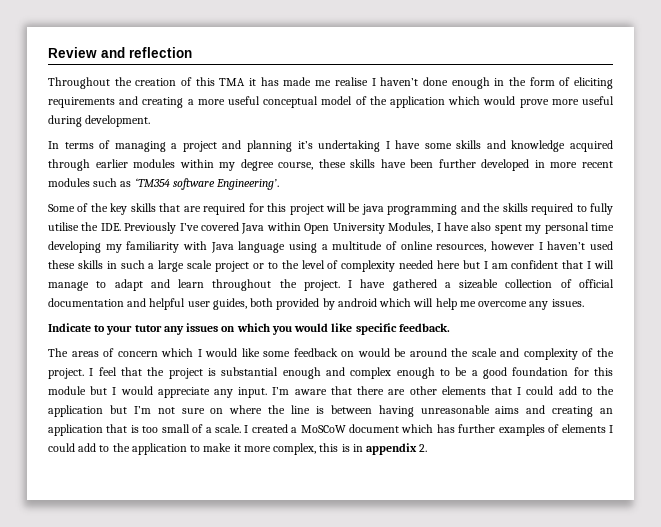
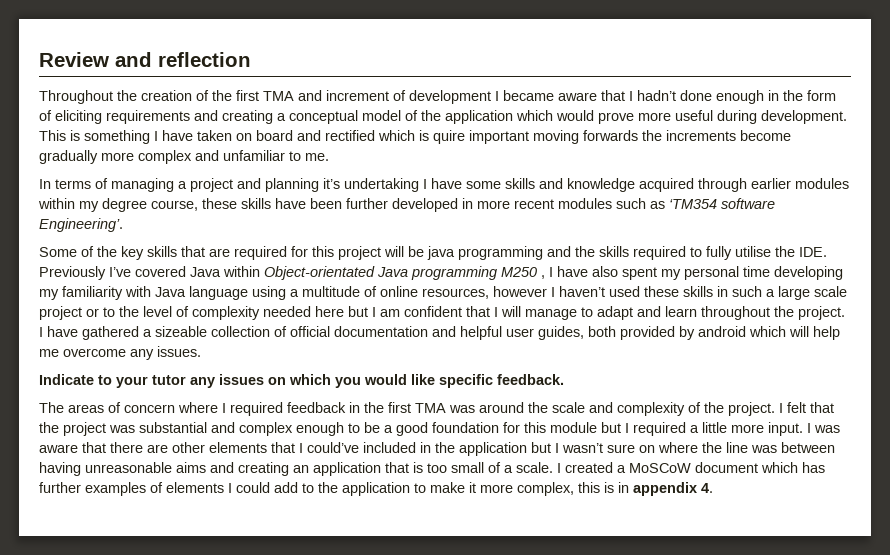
- Throughout the creation of this TMA it has made me realise I haven’t done enough in the form of eliciting requirements and creating a more useful conceptual model of the application which would prove more useful during development.
+ Throughout the creation of the first TMA and increment of development I became aware that I hadn’t done enough in the form of eliciting requirements and creating a conceptual model of the application which would prove more useful during development. This is something I have taken on board and rectified which is quire important moving forwards the increments become gradually more complex and unfamiliar to me.
- Some of the key skills that are required for this project will be java programming and the skills required to fully utilise the IDE. Previously I’ve covered Java within Open University Modules, I have also spent my personal time developing my familiarity with Java language using a multitude of online resources, however I haven’t used these skills in such a large scale project or to the level of complexity needed here but I am confident that I will manage to adapt and learn throughout the project.
+ Some of the key skills that are required for this project will be java programming and the skills required to fully utilise the IDE. Previously I’ve covered Java within Object-orientated Java programming M250 , I have also spent my personal time developing my familiarity with Java language using a multitude of online resources, however I haven’t used these skills in such a large scale project or to the level of complexity needed here but I am confident that I will manage to adapt and learn throughout the project.
- The areas of concern which I would like some feedback on would be around the scale and complexity of the project.
+ The areas of concern where I required feedback in the first TMA was around the scale and complexity of the project.
- I feel that the project is substantial enough and complex enough to be a good foundation for this module but I would appreciate any input. I’m aware that there are other elements that I could add to the application but I’m not sure on where the line is between having unreasonable aims and creating an application that is too small of a scale.
+ I felt that the project was substantial and complex enough to be a good foundation for this module but I required a little more input. I was aware that there are other elements that I could’ve included in the application but I wasn’t sure on where the line was between having unreasonable aims and creating an application that is too small of a scale.
- I created a MoSCoW document which has further examples of elements I could add to the application to make it more complex, this is in appendix 2.
+ I created a MoSCoW document which has further examples of elements I could add to the application to make it more complex, this is in appendix 4.

